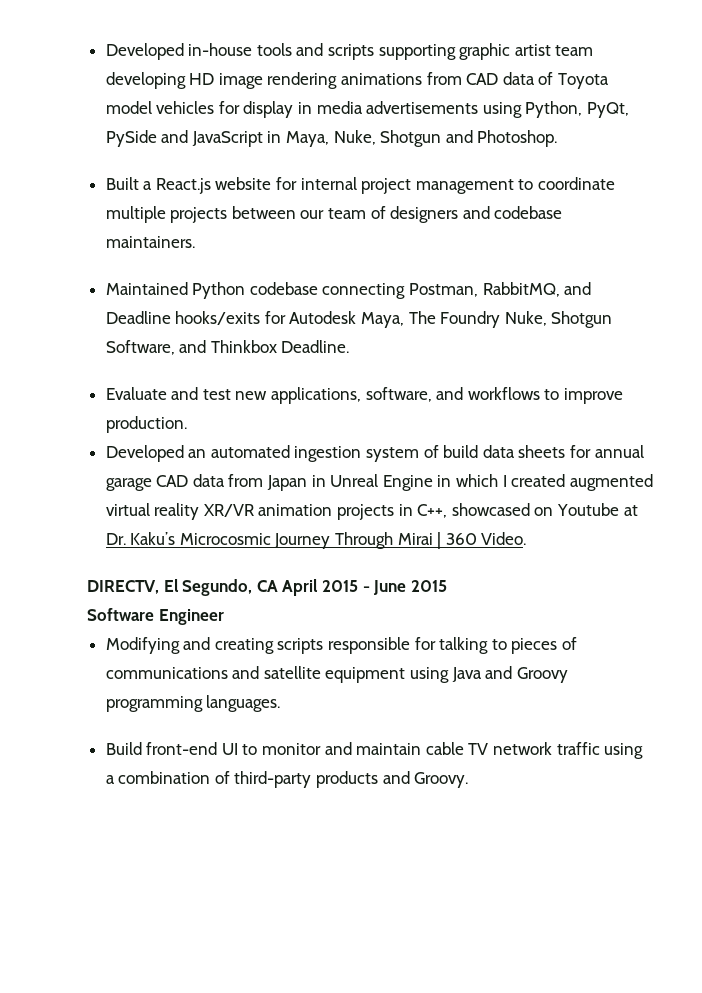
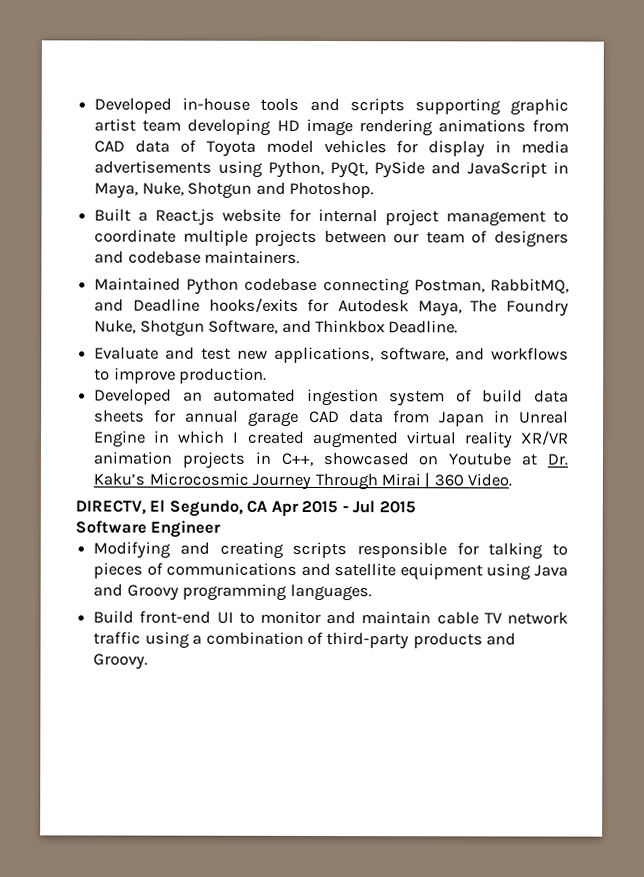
- DIRECTV, El Segundo, CA April 2015 - June 2015
+ DIRECTV, El Segundo, CA Apr 2015 - Jul 2015

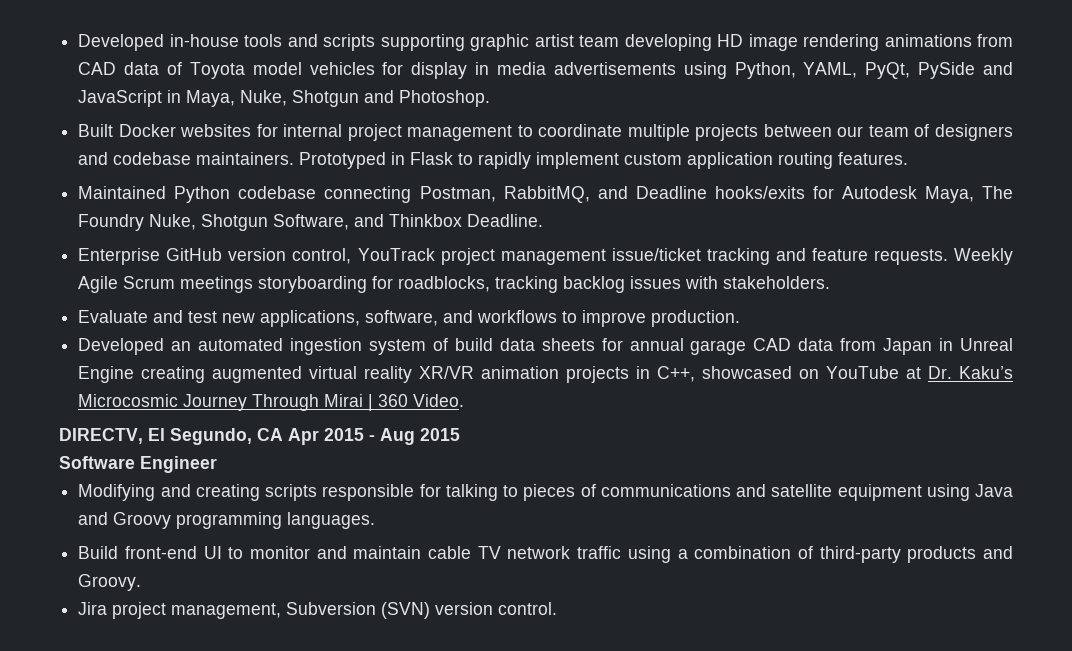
- Developed in-house tools and scripts supporting graphic artist team developing HD image rendering animations from CAD data of Toyota model vehicles for display in media advertisements using Python, PyQt, PySide and JavaScript in Maya, Nuke, Shotgun and Photoshop.
+ Developed in-house tools and scripts supporting graphic artist team developing HD image rendering animations from CAD data of Toyota model vehicles for display in media advertisements using Python, YAML, PyQt, PySide and JavaScript in Maya, Nuke, Shotgun and Photoshop.
- Built a React.js website for internal project management to coordinate multiple projects between our team of designers and codebase maintainers.
+ Built Docker websites for internal project management to coordinate multiple projects between our team of designers and codebase maintainers. Prototyped in Flask to rapidly implement custom application routing features.
+ Enterprise GitHub version control, YouTrack project management issue/ticket tracking and feature requests. Weekly Agile Scrum meetings storyboarding for roadblocks, tracking backlog issues with stakeholders.
- Developed an automated ingestion system of build data sheets for annual garage CAD data from Japan in Unreal Engine in which I created augmented virtual reality XR/VR animation projects in C++, showcased on Youtube at Dr. Kaku’s Microcosmic Journey Through Mirai | 360 Video.
+ Developed an automated ingestion system of build data sheets for annual garage CAD data from Japan in Unreal Engine creating augmented virtual reality XR/VR animation projects in C++, showcased on YouTube at Dr. Kaku’s Microcosmic Journey Through Mirai | 360 Video.
- DIRECTV, El Segundo, CA Apr 2015 - Jul 2015
+ DIRECTV, El Segundo, CA Apr 2015 - Aug 2015
+ Jira project management, Subversion (SVN) version control.

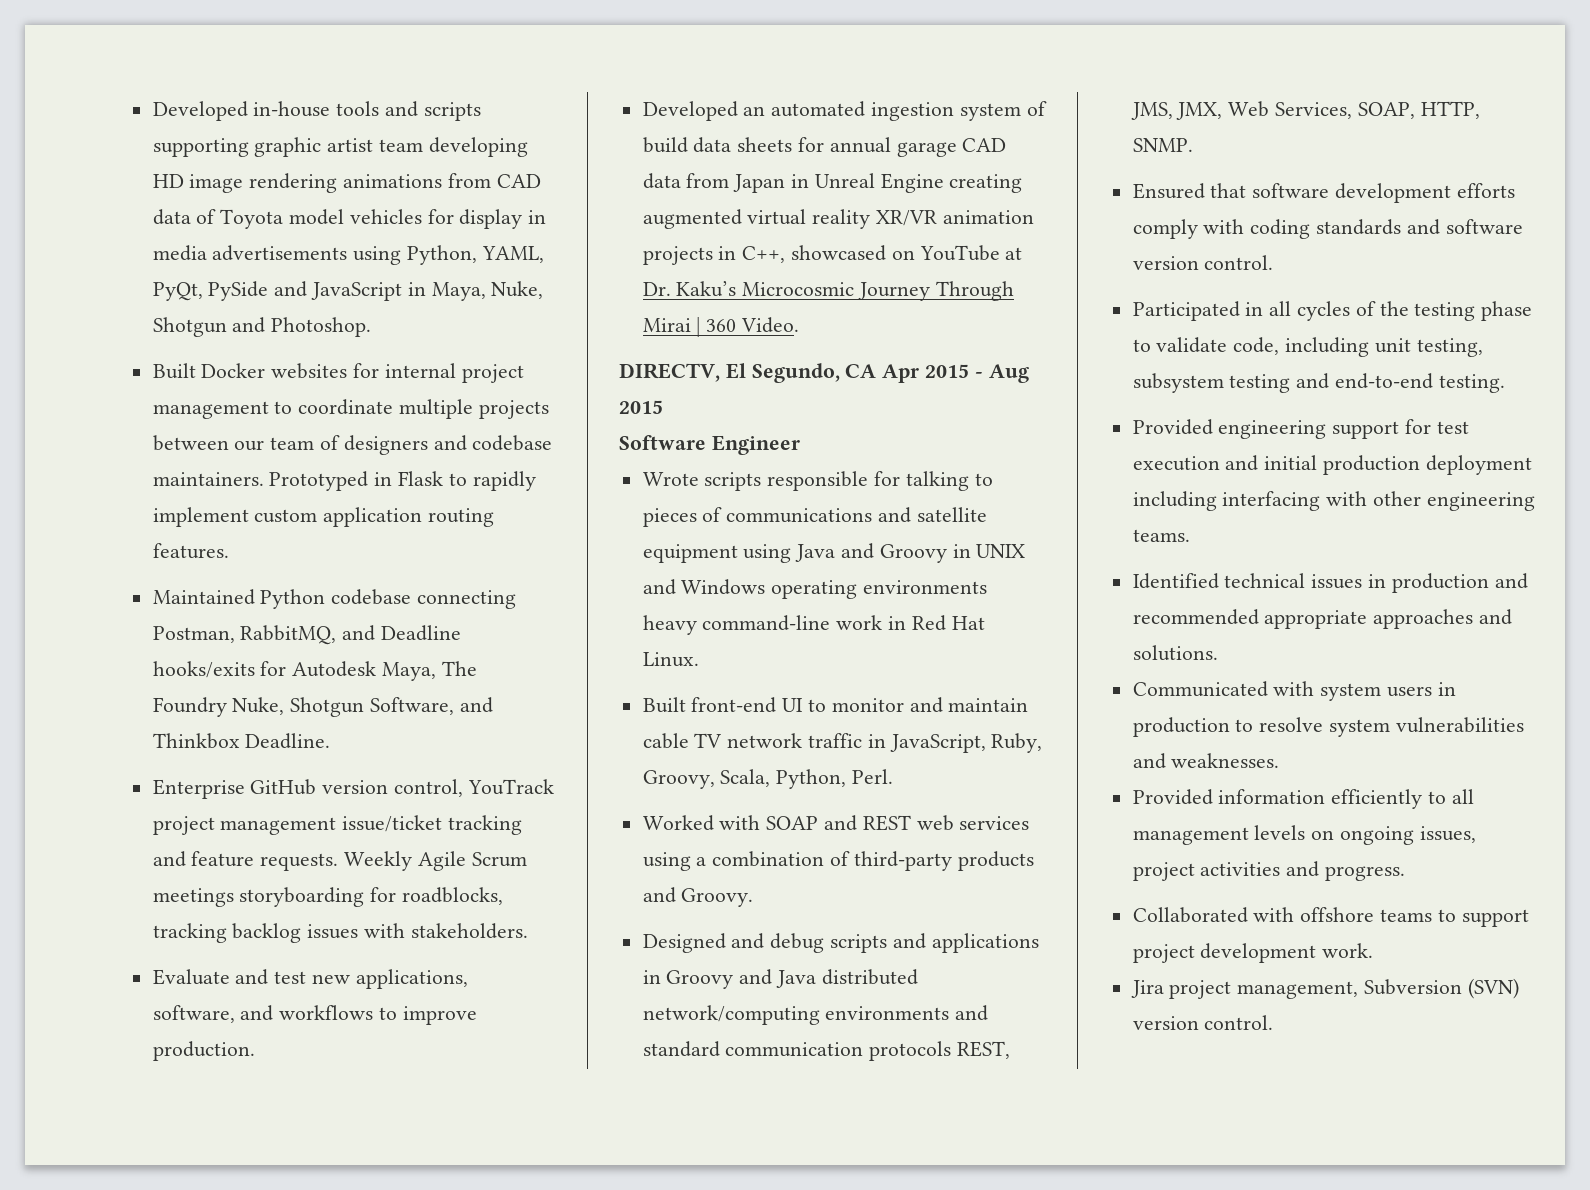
- Modifying and creating scripts responsible for talking to pieces of communications and satellite equipment using Java and Groovy programming languages.
- Build front-end UI to monitor and maintain cable TV network traffic using a combination of third-party products and Groovy.
+ Wrote scripts responsible for talking to pieces of communications and satellite equipment using Java and Groovy in UNIX and Windows operating environments heavy command-line work in Red Hat Linux.
+ Built front-end UI to monitor and maintain cable TV network traffic in JavaScript, Ruby, Groovy, Scala, Python, Perl.
+ Worked with SOAP and REST web services using a combination of third-party products and Groovy.
+ Designed and debug scripts and applications in Groovy and Java distributed network/computing environments and standard communication protocols REST, JMS, JMX, Web Services, SOAP, HTTP, SNMP.
+ Ensured that software development efforts comply with coding standards and software version control.
+ Participated in all cycles of the testing phase to validate code, including unit testing, subsystem testing and end-to-end testing.
+ Provided engineering support for test execution and initial production deployment including interfacing with other engineering teams.
+ Identified technical issues in production and recommended appropriate approaches and solutions.
+ Communicated with system users in production to resolve system vulnerabilities and weaknesses.
+ Provided information efficiently to all management levels on ongoing issues, project activities and progress.
+ Collaborated with offshore teams to support project development work.

